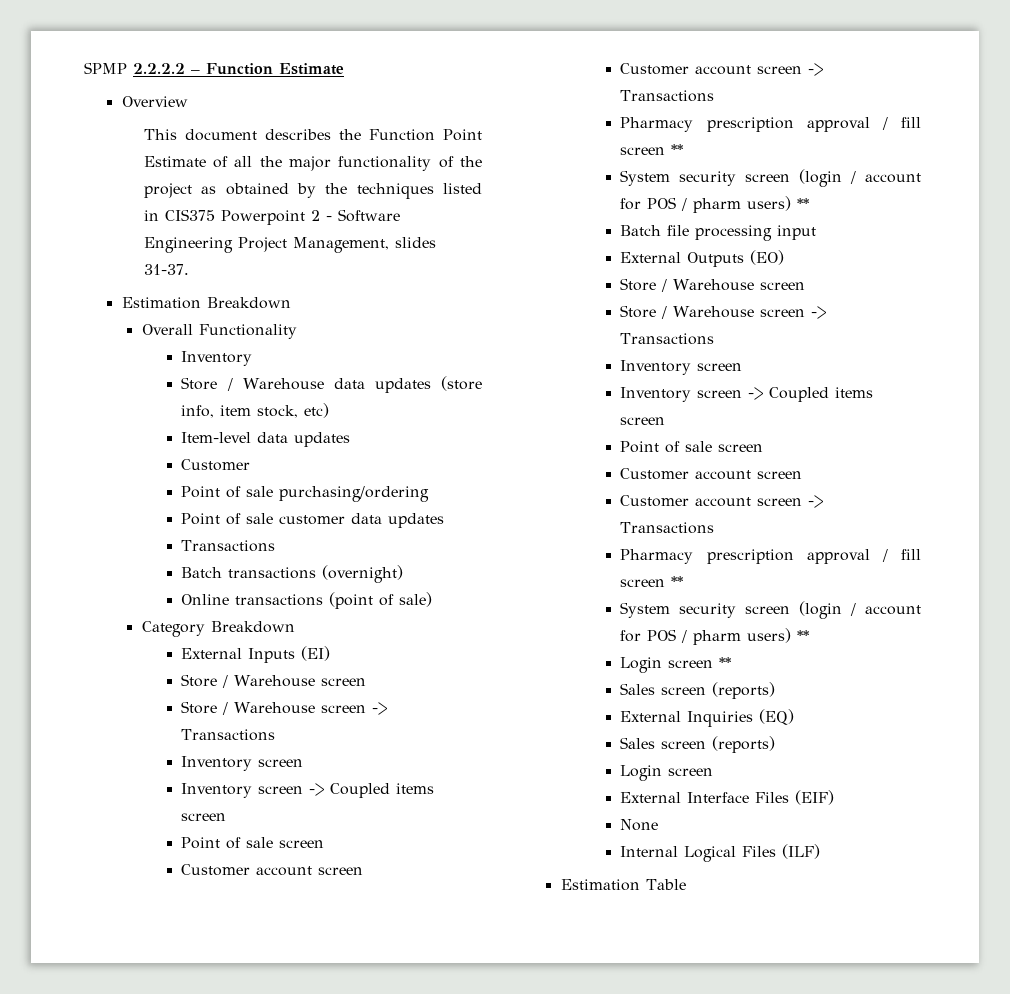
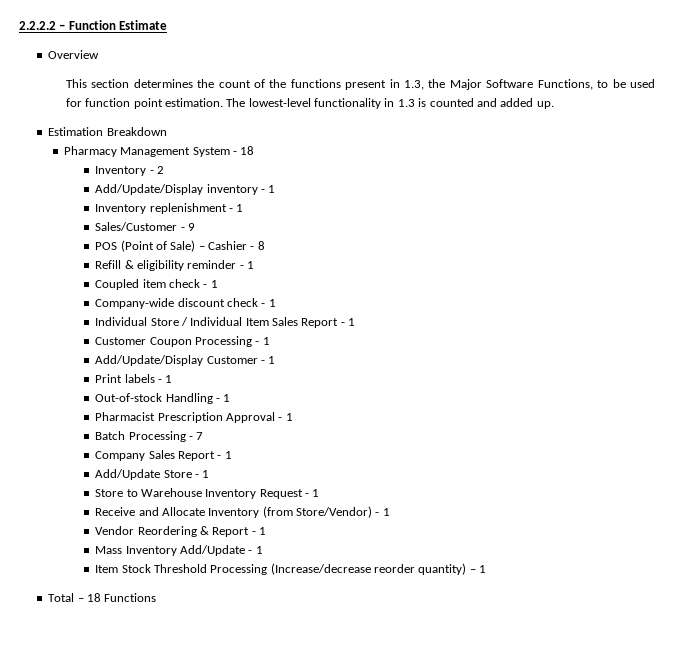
- SPMP 2.2.2.2 – Function Estimate
+ 2.2.2.2 – Function Estimate
- This document describes the Function Point Estimate of all the major functionality of the project as obtained by the techniques listed in CIS375 Powerpoint 2 - Software Engineering Project Management, slides 31-37.
+ This section determines the count of the functions present in 1.3, the Major Software Functions, to be used for function point estimation. The lowest-level functionality in 1.3 is counted and added up.
  Estimation Breakdown
- Overall Functionality
- Inventory
- Store / Warehouse data updates (store info, item stock, etc)
- Item-level data updates
- Customer
- Point of sale purchasing/ordering
- Point of sale customer data updates
- Transactions
- Batch transactions (overnight)
- Online transactions (point of sale)
- Category Breakdown
- External Inputs (EI)
- Store / Warehouse screen
- Store / Warehouse screen -> Transactions
- Inventory screen
- Inventory screen -> Coupled items screen
- Point of sale screen
- Customer account screen
- Customer account screen -> Transactions
- Pharmacy prescription approval / fill screen **
- System security screen (login / account for POS / pharm users) **
- Batch file processing input
- External Outputs (EO)
- Store / Warehouse screen
- Store / Warehouse screen -> Transactions
- Inventory screen
- Inventory screen -> Coupled items screen
- Point of sale screen
- Customer account screen
- Customer account screen -> Transactions
- Pharmacy prescription approval / fill screen **
- System security screen (login / account for POS / pharm users) **
- Login screen **
- Sales screen (reports)
- External Inquiries (EQ)
- Sales screen (reports)
- Login screen
- External Interface Files (EIF)
- None
- Internal Logical Files (ILF)
- Estimation Table
+ Pharmacy Management System - 18
+ Inventory - 2
+ Add/Update/Display inventory - 1
+ Inventory replenishment - 1
+ Sales/Customer - 9
+ POS (Point of Sale) – Cashier - 8
+ Refill & eligibility reminder - 1
+ Coupled item check - 1
+ Company-wide discount check - 1
+ Individual Store / Individual Item Sales Report - 1
+ Customer Coupon Processing - 1
+ Add/Update/Display Customer - 1
+ Print labels - 1
+ Out-of-stock Handling - 1
+ Pharmacist Prescription Approval - 1
+ Batch Processing - 7
+ Company Sales Report - 1
+ Add/Update Store - 1
+ Store to Warehouse Inventory Request - 1
+ Receive and Allocate Inventory (from Store/Vendor) - 1
+ Vendor Reordering & Report - 1
+ Mass Inventory Add/Update - 1
+ Item Stock Threshold Processing (Increase/decrease reorder quantity) – 1
+ Total – 18 Functions

